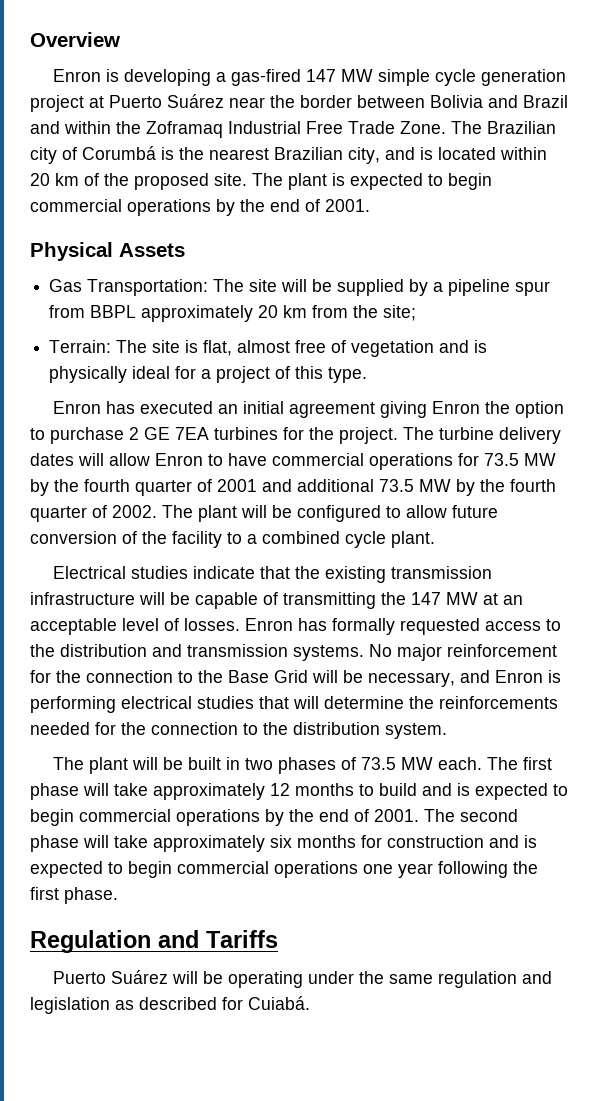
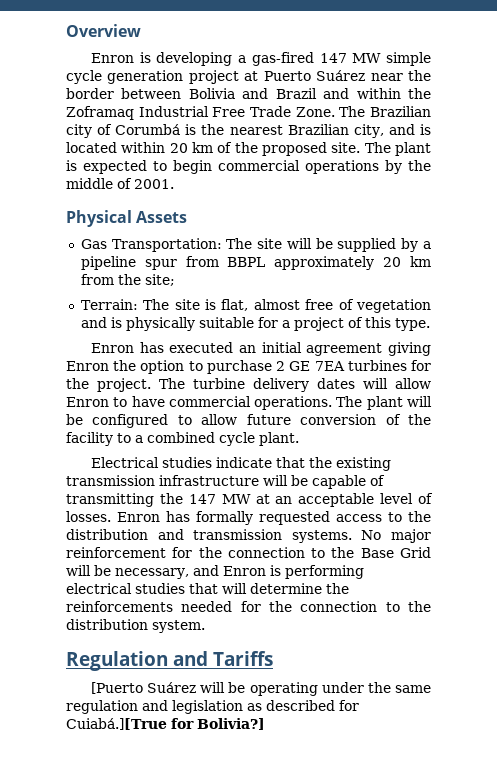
- The plant is expected to begin commercial operations by the end of 2001.
+ The plant is expected to begin commercial operations by the middle of 2001.
- Terrain: The site is flat, almost free of vegetation and is physically ideal for a project of this type.
+ Terrain: The site is flat, almost free of vegetation and is physically suitable for a project of this type.
- The turbine delivery dates will allow Enron to have commercial operations for 73.5 MW by the fourth quarter of 2001 and additional 73.5 MW by the fourth quarter of 2002.
+ The turbine delivery dates will allow Enron to have commercial operations.
- The plant will be built in two phases of 73.5 MW each. The first phase will take approximately 12 months to build and is expected to begin commercial operations by the end of 2001. The second phase will take approximately six months for construction and is expected to begin commercial operations one year following the first phase.
- Puerto Suárez will be operating under the same regulation and legislation as described for Cuiabá.
+ [Puerto Suárez will be operating under the same regulation and legislation as described for Cuiabá.][True for Bolivia?]

